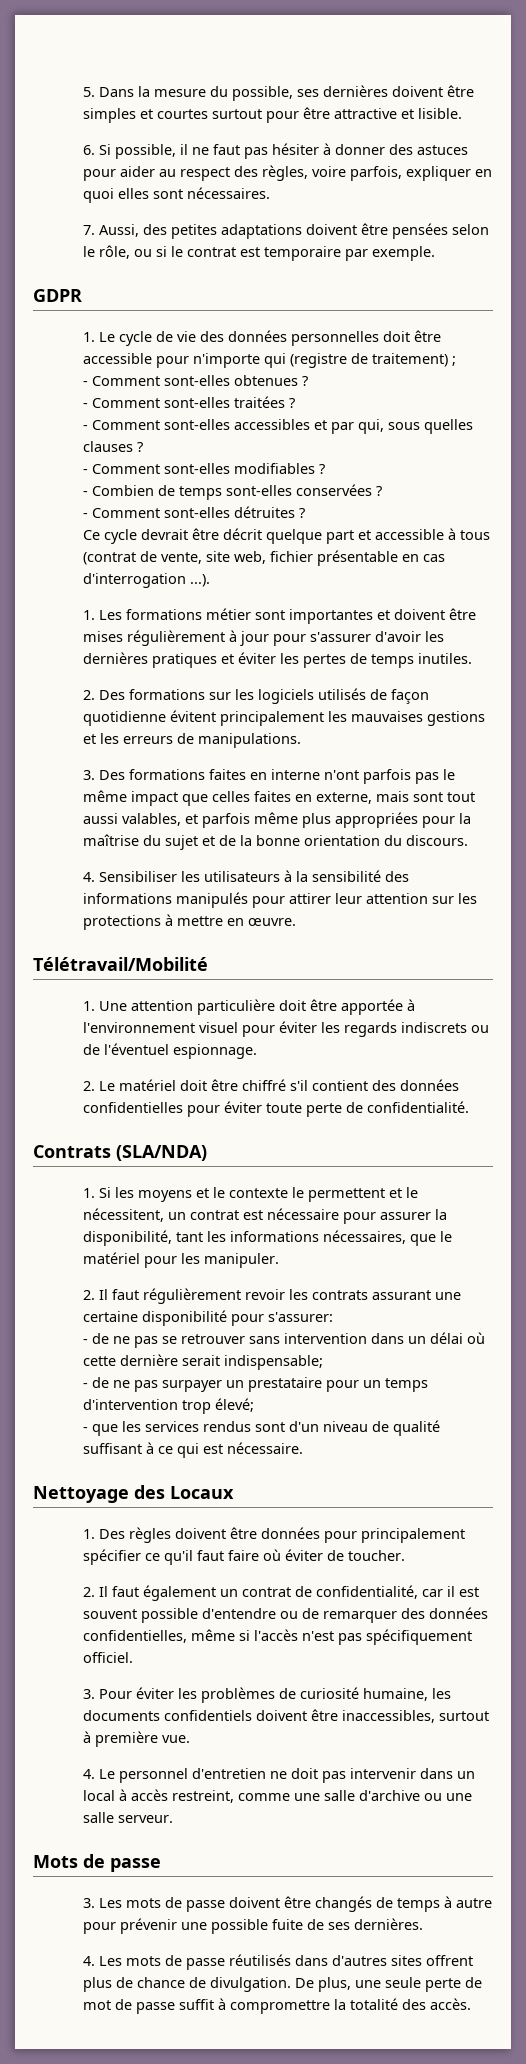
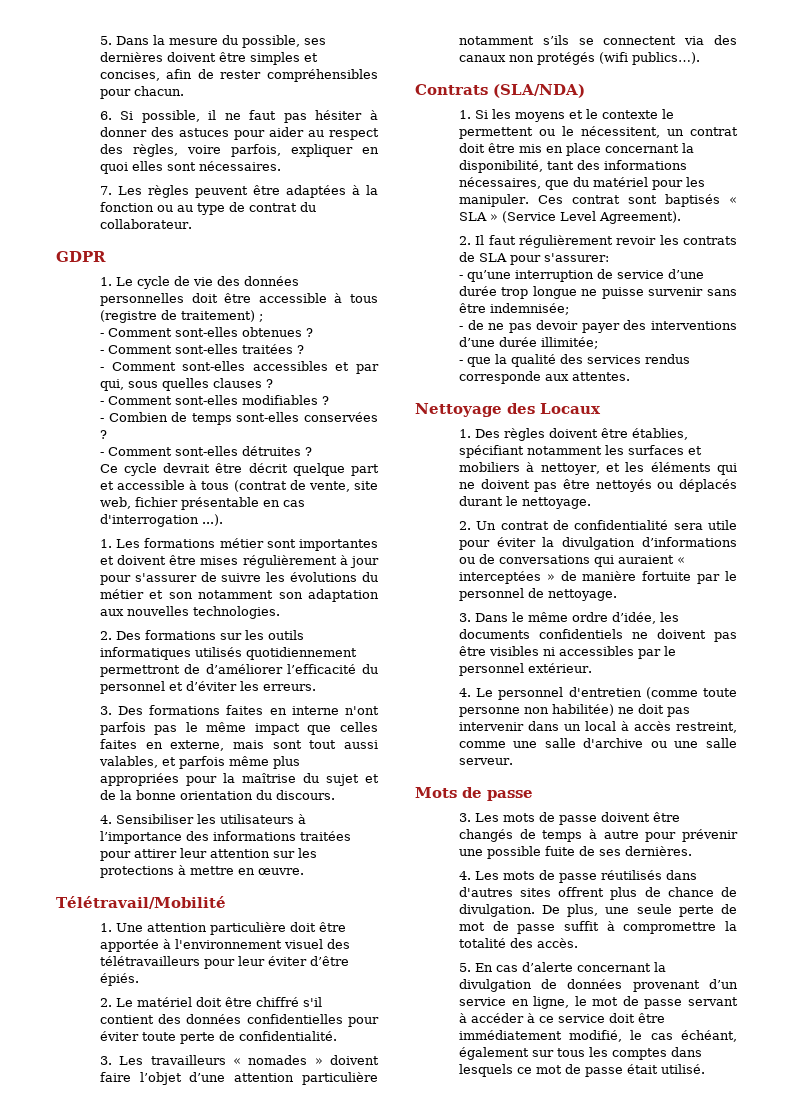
- 5. Dans la mesure du possible, ses dernières doivent être simples et courtes surtout pour être attractive et lisible.
+ 5. Dans la mesure du possible, ses dernières doivent être simples et concises, afin de rester compréhensibles pour chacun.
- 7. Aussi, des petites adaptations doivent être pensées selon le rôle, ou si le contrat est temporaire par exemple.
+ 7. Les règles peuvent être adaptées à la fonction ou au type de contrat du collaborateur.
- 1. Le cycle de vie des données personnelles doit être accessible pour n'importe qui (registre de traitement) ;
+ 1. Le cycle de vie des données personnelles doit être accessible à tous (registre de traitement) ;
- 1. Les formations métier sont importantes et doivent être mises régulièrement à jour pour s'assurer d'avoir les dernières pratiques et éviter les pertes de temps inutiles.
+ 1. Les formations métier sont importantes et doivent être mises régulièrement à jour pour s'assurer de suivre les évolutions du métier et son notamment son adaptation aux nouvelles technologies.
- 2. Des formations sur les logiciels utilisés de façon quotidienne évitent principalement les mauvaises gestions et les erreurs de manipulations.
+ 2. Des formations sur les outils informatiques utilisés quotidiennement permettront de d’améliorer l’efficacité du personnel et d’éviter les erreurs.
- 4. Sensibiliser les utilisateurs à la sensibilité des informations manipulés pour attirer leur attention sur les protections à mettre en œuvre.
+ 4. Sensibiliser les utilisateurs à l’importance des informations traitées pour attirer leur attention sur les protections à mettre en œuvre.
- 1. Une attention particulière doit être apportée à l'environnement visuel pour éviter les regards indiscrets ou de l'éventuel espionnage.
+ 1. Une attention particulière doit être apportée à l'environnement visuel des télétravailleurs pour leur éviter d’être épiés.
+ 3. Les travailleurs « nomades » doivent faire l’objet d’une attention particulière notamment s’ils se connectent via des canaux non protégés (wifi publics…).
- 1. Si les moyens et le contexte le permettent et le nécessitent, un contrat est nécessaire pour assurer la disponibilité, tant les informations nécessaires, que le matériel pour les manipuler.
+ 1. Si les moyens et le contexte le permettent ou le nécessitent, un contrat doit être mis en place concernant la disponibilité, tant des informations nécessaires, que du matériel pour les manipuler. Ces contrat sont baptisés « SLA » (Service Level Agreement).
- 2. Il faut régulièrement revoir les contrats assurant une certaine disponibilité pour s'assurer:
- - de ne pas se retrouver sans intervention dans un délai où cette dernière serait indispensable;
- - de ne pas surpayer un prestataire pour un temps d'intervention trop élevé;
- - que les services rendus sont d'un niveau de qualité suffisant à ce qui est nécessaire.
+ 2. Il faut régulièrement revoir les contrats de SLA pour s'assurer:
+ - qu’une interruption de service d’une durée trop longue ne puisse survenir sans être indemnisée;
+ - de ne pas devoir payer des interventions d’une durée illimitée;
+ - que la qualité des services rendus corresponde aux attentes.
- 1. Des règles doivent être données pour principalement spécifier ce qu'il faut faire où éviter de toucher.
- 2. Il faut également un contrat de confidentialité, car il est souvent possible d'entendre ou de remarquer des données confidentielles, même si l'accès n'est pas spécifiquement officiel.
- 3. Pour éviter les problèmes de curiosité humaine, les documents confidentiels doivent être inaccessibles, surtout à première vue.
+ 1. Des règles doivent être établies, spécifiant notamment les surfaces et mobiliers à nettoyer, et les éléments qui ne doivent pas être nettoyés ou déplacés durant le nettoyage.
+ 2. Un contrat de confidentialité sera utile pour éviter la divulgation d’informations ou de conversations qui auraient « interceptées » de manière fortuite par le personnel de nettoyage.
+ 3. Dans le même ordre d’idée, les documents confidentiels ne doivent pas être visibles ni accessibles par le personnel extérieur.
- 4. Le personnel d'entretien ne doit pas intervenir dans un local à accès restreint, comme une salle d'archive ou une salle serveur.
+ 4. Le personnel d'entretien (comme toute personne non habilitée) ne doit pas intervenir dans un local à accès restreint, comme une salle d'archive ou une salle serveur.
+ 5. En cas d’alerte concernant la divulgation de données provenant d’un service en ligne, le mot de passe servant à accéder à ce service doit être immédiatement modifié, le cas échéant, également sur tous les comptes dans lesquels ce mot de passe était utilisé.

